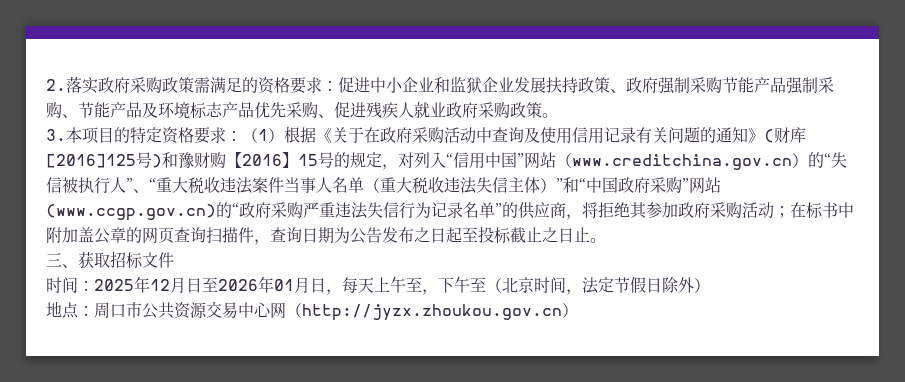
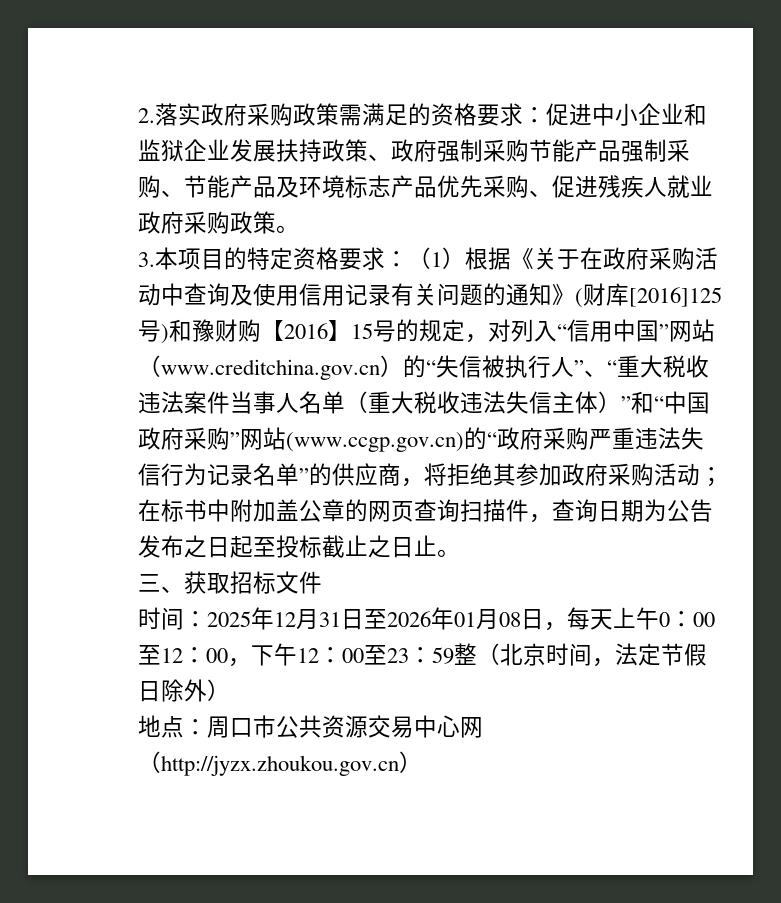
- 时间：2025年12月日至2026年01月日，每天上午至，下午至（北京时间，法定节假日除外）
+ 时间：2025年12月31日至2026年01月08日，每天上午0：00至12：00，下午12：00至23：59整（北京时间，法定节假日除外）

